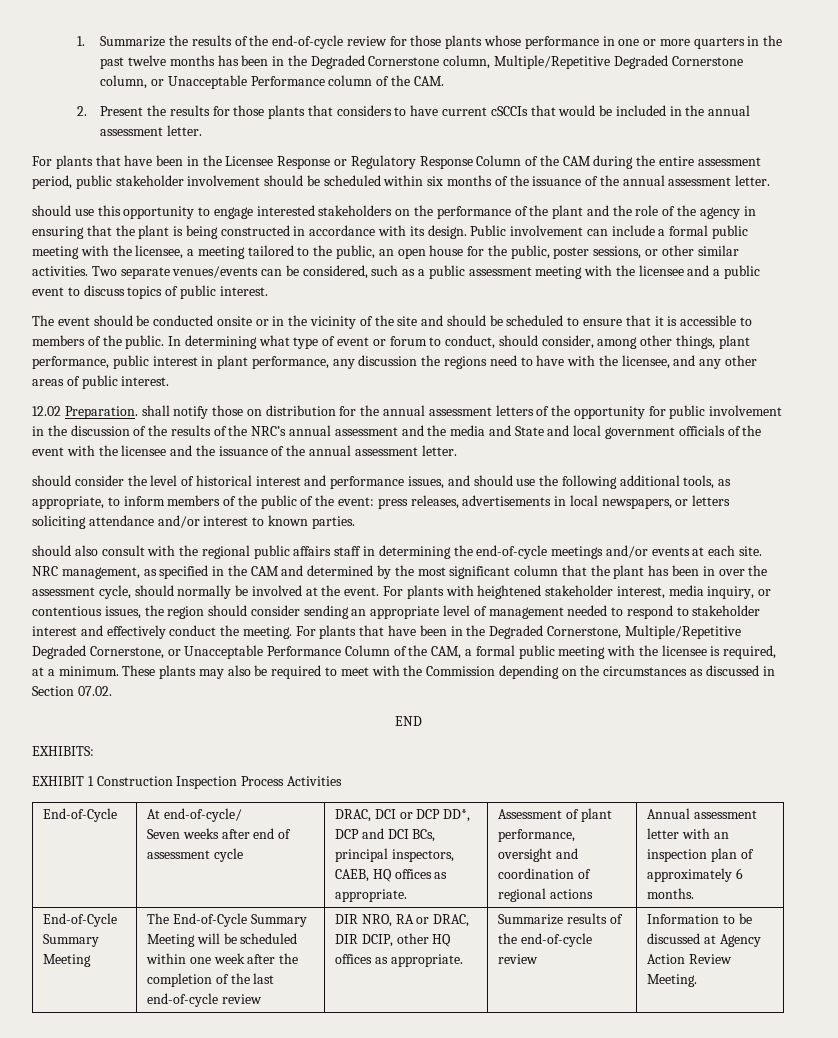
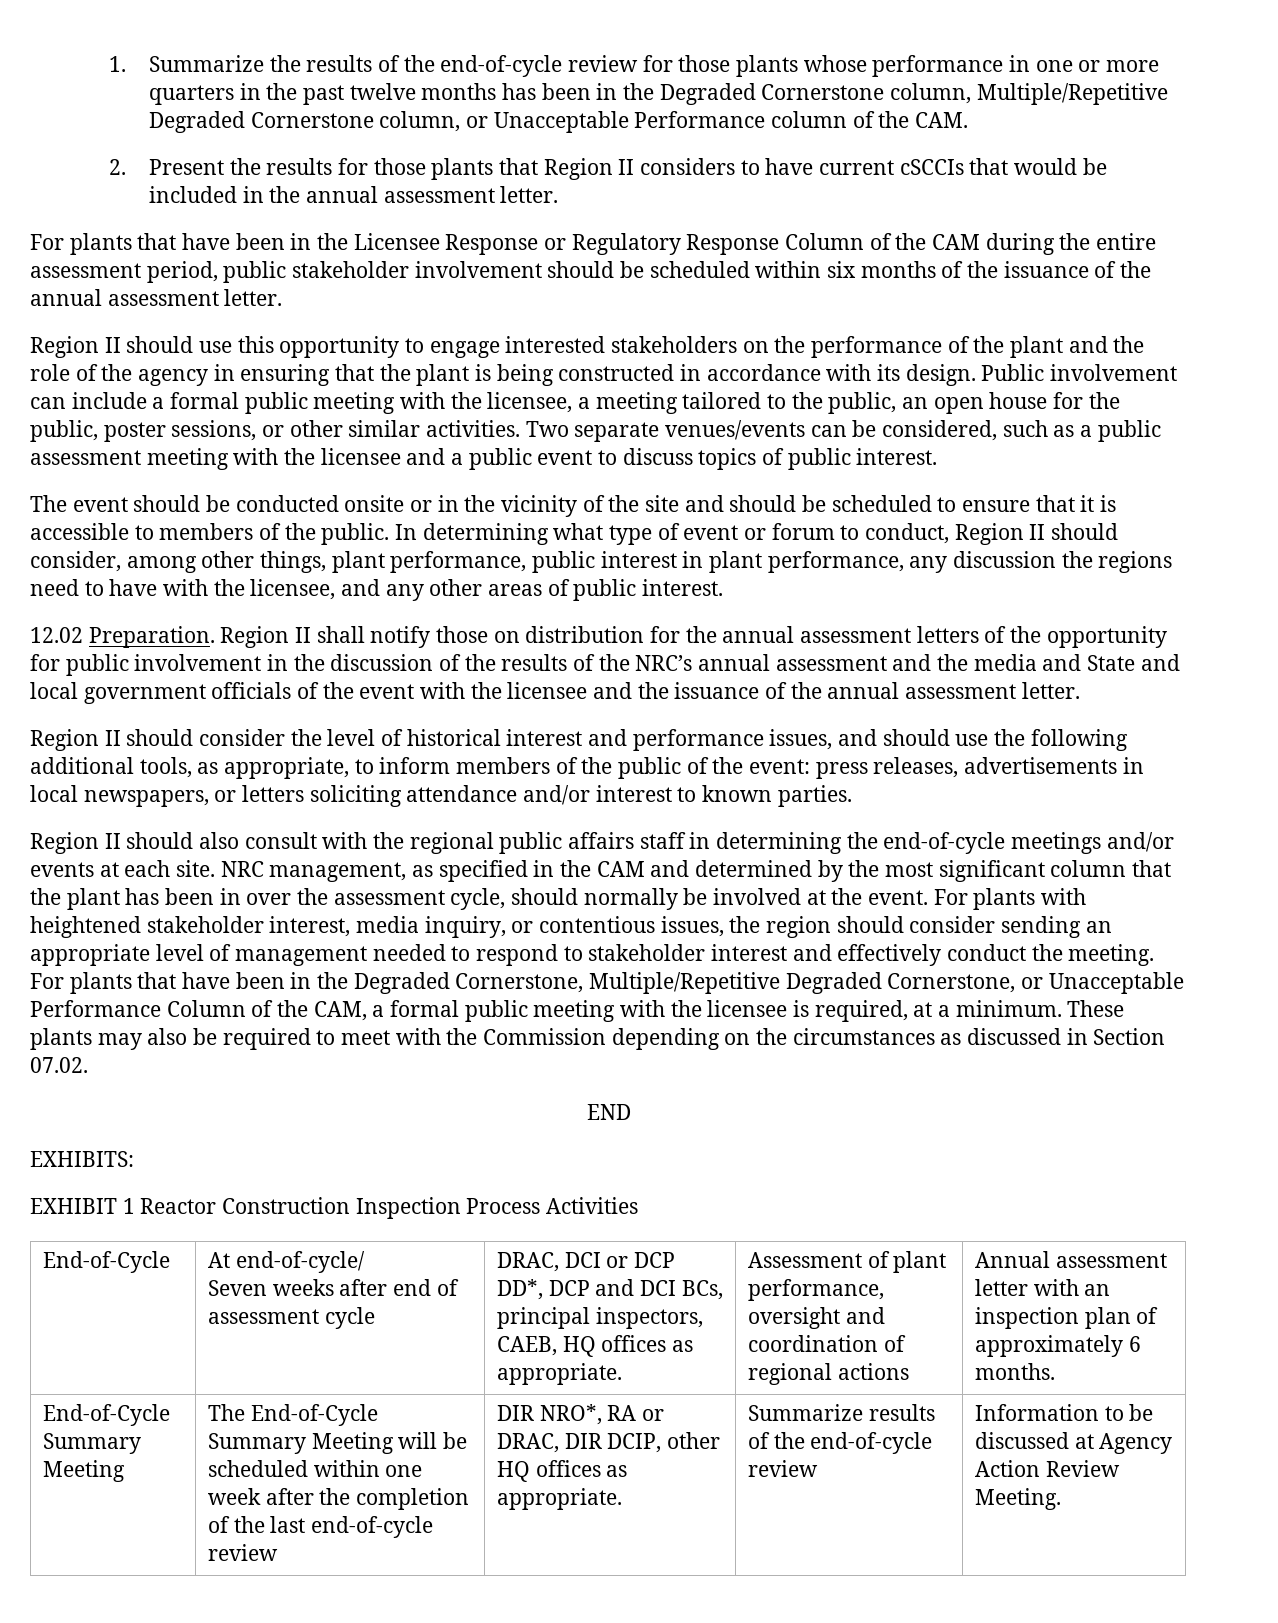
- 2. Present the results for those plants that considers to have current cSCCIs that would be included in the annual assessment letter.
+ 2. Present the results for those plants that Region II considers to have current cSCCIs that would be included in the annual assessment letter.
- should use this opportunity to engage interested stakeholders on the performance of the plant and the role of the agency in ensuring that the plant is being constructed in accordance with its design.
+ Region II should use this opportunity to engage interested stakeholders on the performance of the plant and the role of the agency in ensuring that the plant is being constructed in accordance with its design.
- In determining what type of event or forum to conduct, should consider, among other things, plant performance, public interest in plant performance, any discussion the regions need to have with the licensee, and any other areas of public interest.
+ In determining what type of event or forum to conduct, Region II should consider, among other things, plant performance, public interest in plant performance, any discussion the regions need to have with the licensee, and any other areas of public interest.
- 12.02 Preparation. shall notify those on distribution for the annual assessment letters of the opportunity for public involvement in the discussion of the results of the NRC’s annual assessment and the media and State and local government officials of the event with the licensee and the issuance of the annual assessment letter.
+ 12.02 Preparation. Region II shall notify those on distribution for the annual assessment letters of the opportunity for public involvement in the discussion of the results of the NRC’s annual assessment and the media and State and local government officials of the event with the licensee and the issuance of the annual assessment letter.
- should consider the level of historical interest and performance issues, and should use the following additional tools, as appropriate, to inform members of the public of the event: press releases, advertisements in local newspapers, or letters soliciting attendance and/or interest to known parties.
+ Region II should consider the level of historical interest and performance issues, and should use the following additional tools, as appropriate, to inform members of the public of the event: press releases, advertisements in local newspapers, or letters soliciting attendance and/or interest to known parties.
- should also consult with the regional public affairs staff in determining the end-of-cycle meetings and/or events at each site.
+ Region II should also consult with the regional public affairs staff in determining the end-of-cycle meetings and/or events at each site.
- EXHIBIT 1 Construction Inspection Process Activities
+ EXHIBIT 1 Reactor Construction Inspection Process Activities
- DIR NRO, RA or DRAC, DIR DCIP, other HQ offices as appropriate.
+ DIR NRO*, RA or DRAC, DIR DCIP, other HQ offices as appropriate.

